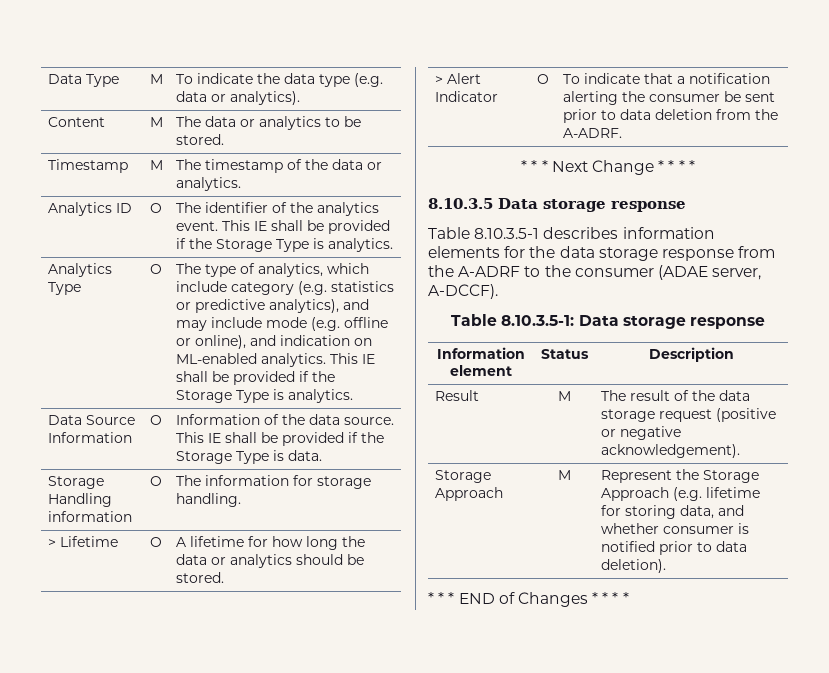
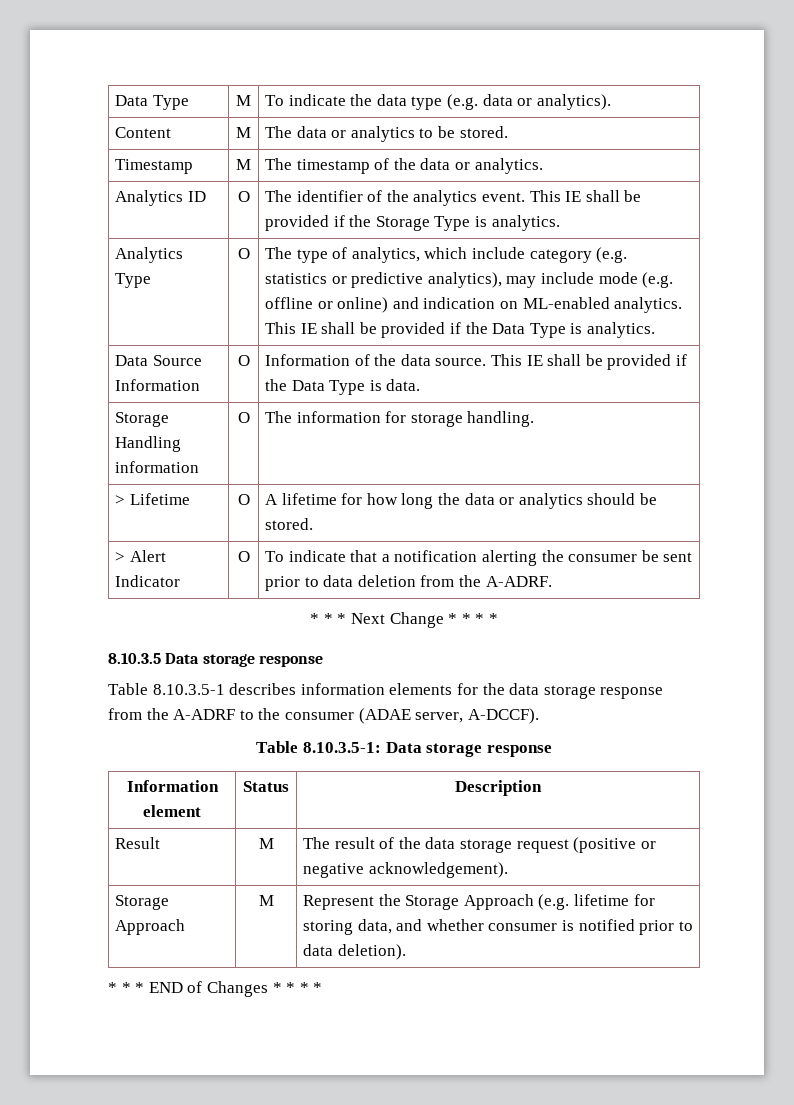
- Analytics Type | O | The type of analytics, which include category (e.g. statistics or predictive analytics), and may include mode (e.g. offline or online), and indication on ML-enabled analytics. This IE shall be provided if the Storage Type is analytics.
+ Analytics Type | O | The type of analytics, which include category (e.g. statistics or predictive analytics), may include mode (e.g. offline or online) and indication on ML-enabled analytics. This IE shall be provided if the Data Type is analytics.
- Data Source Information | O | Information of the data source. This IE shall be provided if the Storage Type is data.
+ Data Source Information | O | Information of the data source. This IE shall be provided if the Data Type is data.

